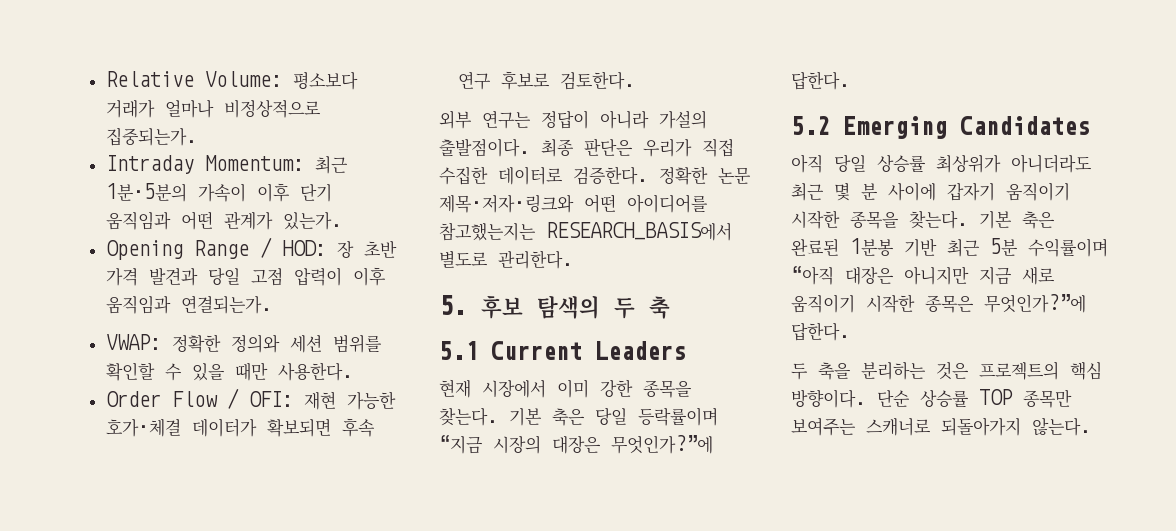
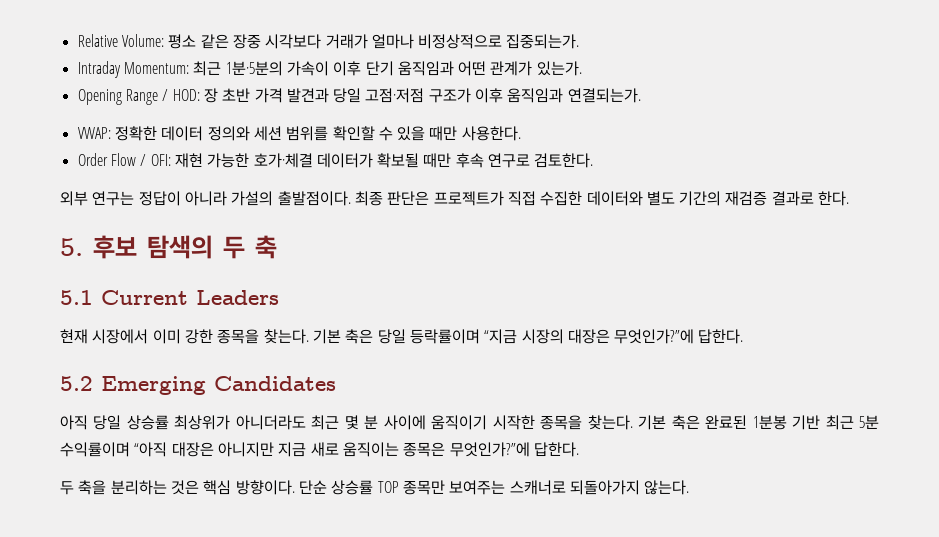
- Relative Volume: 평소보다 거래가 얼마나 비정상적으로 집중되는가.
+ Relative Volume: 평소 같은 장중 시각보다 거래가 얼마나 비정상적으로 집중되는가.
- Opening Range / HOD: 장 초반 가격 발견과 당일 고점 압력이 이후 움직임과 연결되는가.
+ Opening Range / HOD: 장 초반 가격 발견과 당일 고점·저점 구조가 이후 움직임과 연결되는가.
- VWAP: 정확한 정의와 세션 범위를 확인할 수 있을 때만 사용한다.
+ VWAP: 정확한 데이터 정의와 세션 범위를 확인할 수 있을 때만 사용한다.
- Order Flow / OFI: 재현 가능한 호가·체결 데이터가 확보되면 후속 연구 후보로 검토한다.
+ Order Flow / OFI: 재현 가능한 호가·체결 데이터가 확보될 때만 후속 연구로 검토한다.
- 최종 판단은 우리가 직접 수집한 데이터로 검증한다. 정확한 논문 제목·저자·링크와 어떤 아이디어를 참고했는지는 RESEARCH_BASIS에서 별도로 관리한다.
+ 최종 판단은 프로젝트가 직접 수집한 데이터와 별도 기간의 재검증 결과로 한다.
- 아직 당일 상승률 최상위가 아니더라도 최근 몇 분 사이에 갑자기 움직이기 시작한 종목을 찾는다.
+ 아직 당일 상승률 최상위가 아니더라도 최근 몇 분 사이에 움직이기 시작한 종목을 찾는다.
- 기본 축은 완료된 1분봉 기반 최근 5분 수익률이며 “아직 대장은 아니지만 지금 새로 움직이기 시작한 종목은 무엇인가?”에 답한다.
+ 기본 축은 완료된 1분봉 기반 최근 5분 수익률이며 “아직 대장은 아니지만 지금 새로 움직이는 종목은 무엇인가?”에 답한다.
- 두 축을 분리하는 것은 프로젝트의 핵심 방향이다.
+ 두 축을 분리하는 것은 핵심 방향이다.

